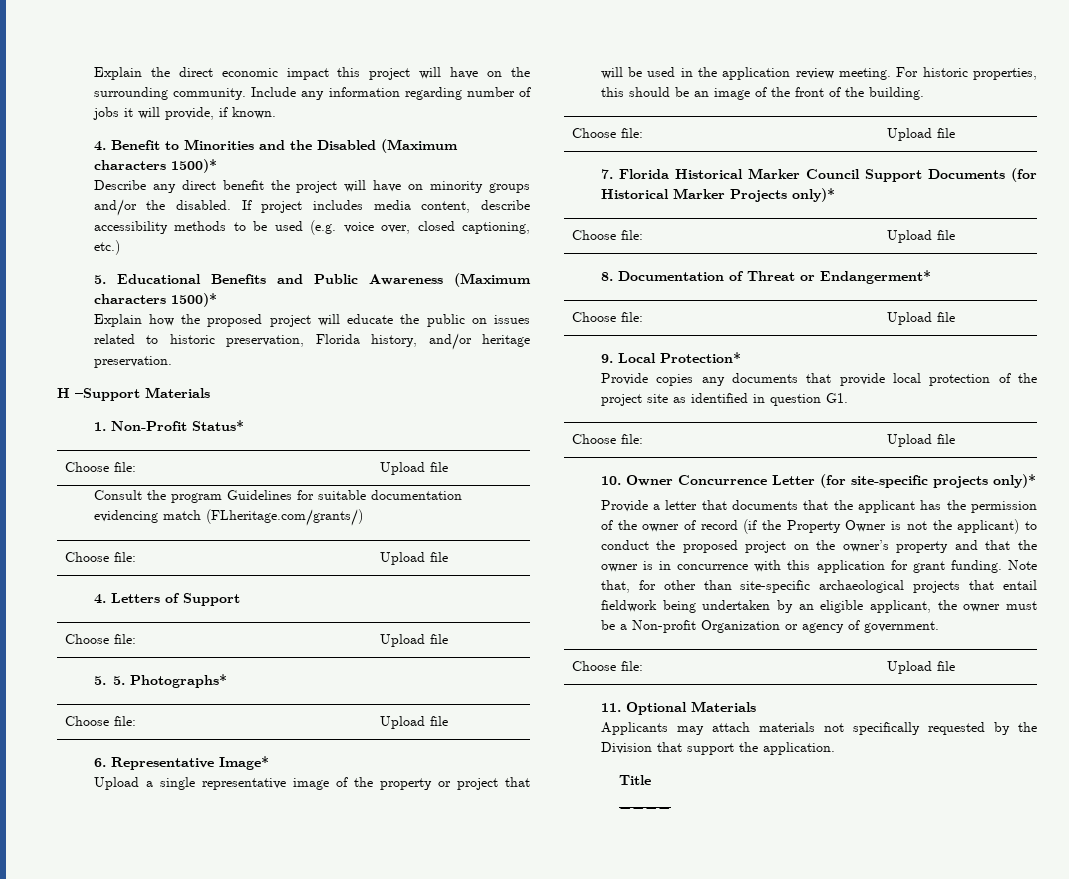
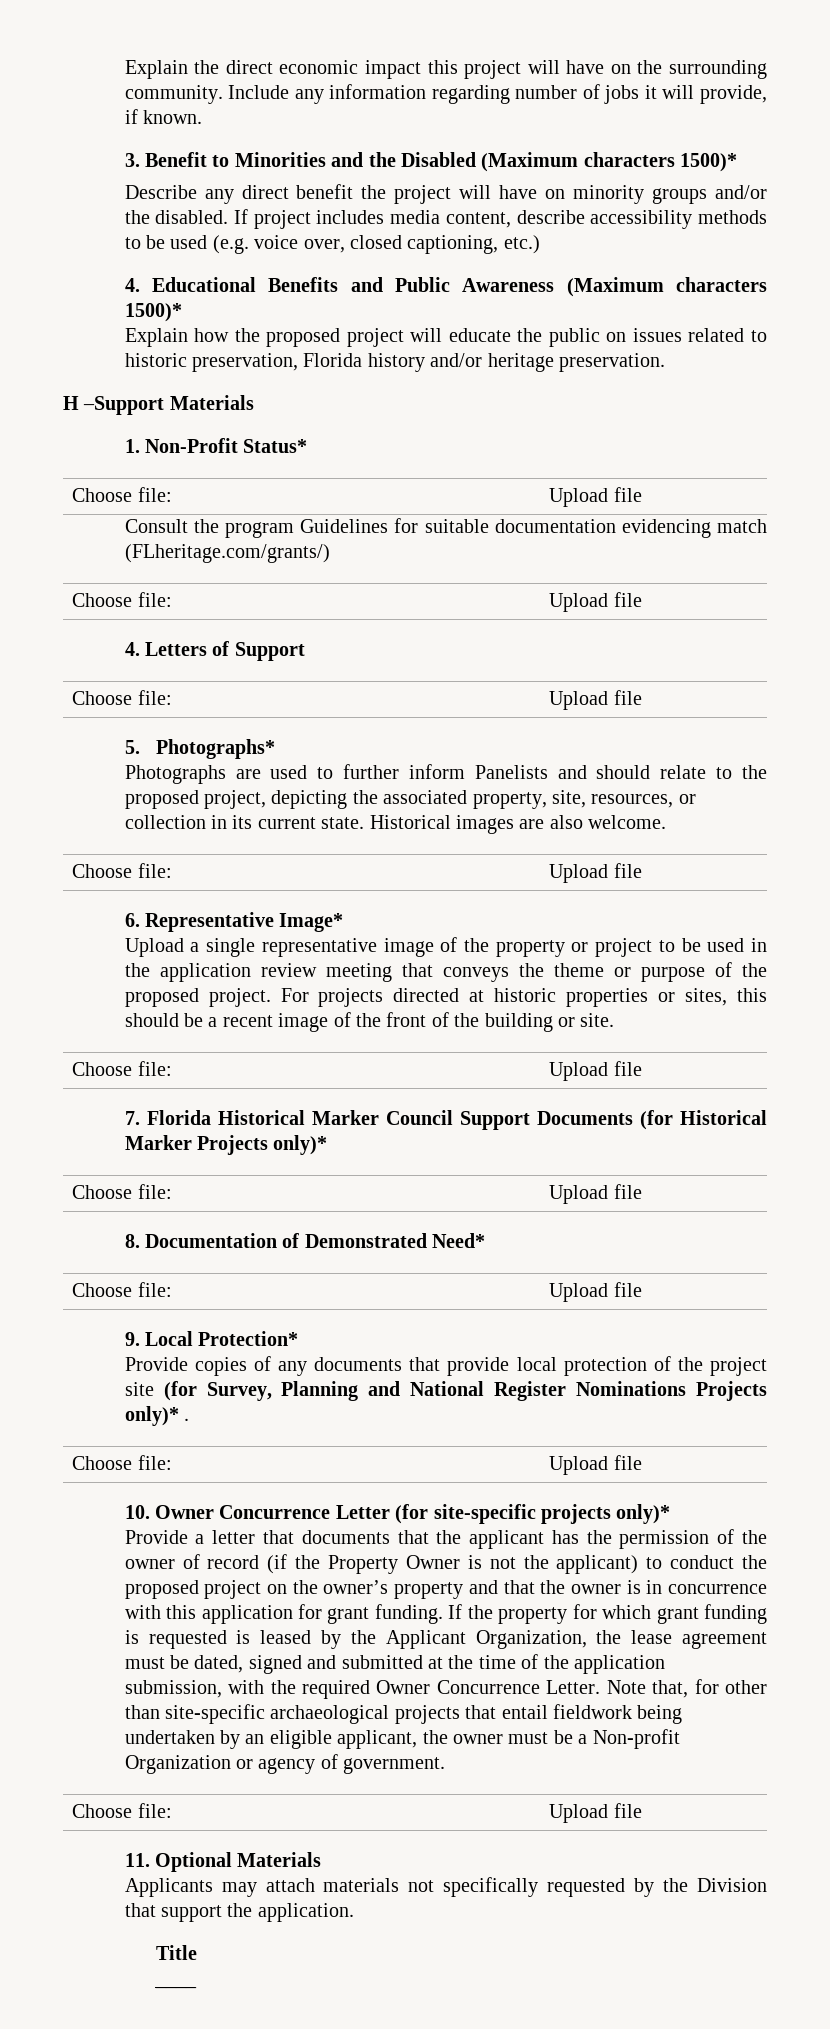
- 4. Benefit to Minorities and the Disabled (Maximum characters 1500)*
+ 3. Benefit to Minorities and the Disabled (Maximum characters 1500)*
- 5. Educational Benefits and Public Awareness (Maximum characters 1500)*
+ 4. Educational Benefits and Public Awareness (Maximum characters 1500)*
- Explain how the proposed project will educate the public on issues related to historic preservation, Florida history, and/or heritage preservation.
+ Explain how the proposed project will educate the public on issues related to historic preservation, Florida history and/or heritage preservation.
- 5. 5. Photographs*
+ 5. Photographs*
+ Photographs are used to further inform Panelists and should relate to the proposed project, depicting the associated property, site, resources, or collection in its current state. Historical images are also welcome.
- Upload a single representative image of the property or project that will be used in the application review meeting. For historic properties, this should be an image of the front of the building.
+ Upload a single representative image of the property or project to be used in the application review meeting that conveys the theme or purpose of the proposed project. For projects directed at historic properties or sites, this should be a recent image of the front of the building or site.
- 8. Documentation of Threat or Endangerment*
+ 8. Documentation of Demonstrated Need*
- Provide copies any documents that provide local protection of the project site as identified in question G1.
+ Provide copies of any documents that provide local protection of the project site (for Survey, Planning and National Register Nominations Projects only)* .
+ If the property for which grant funding is requested is leased by the Applicant Organization, the lease agreement must be dated, signed and submitted at the time of the application submission, with the required Owner Concurrence Letter.

